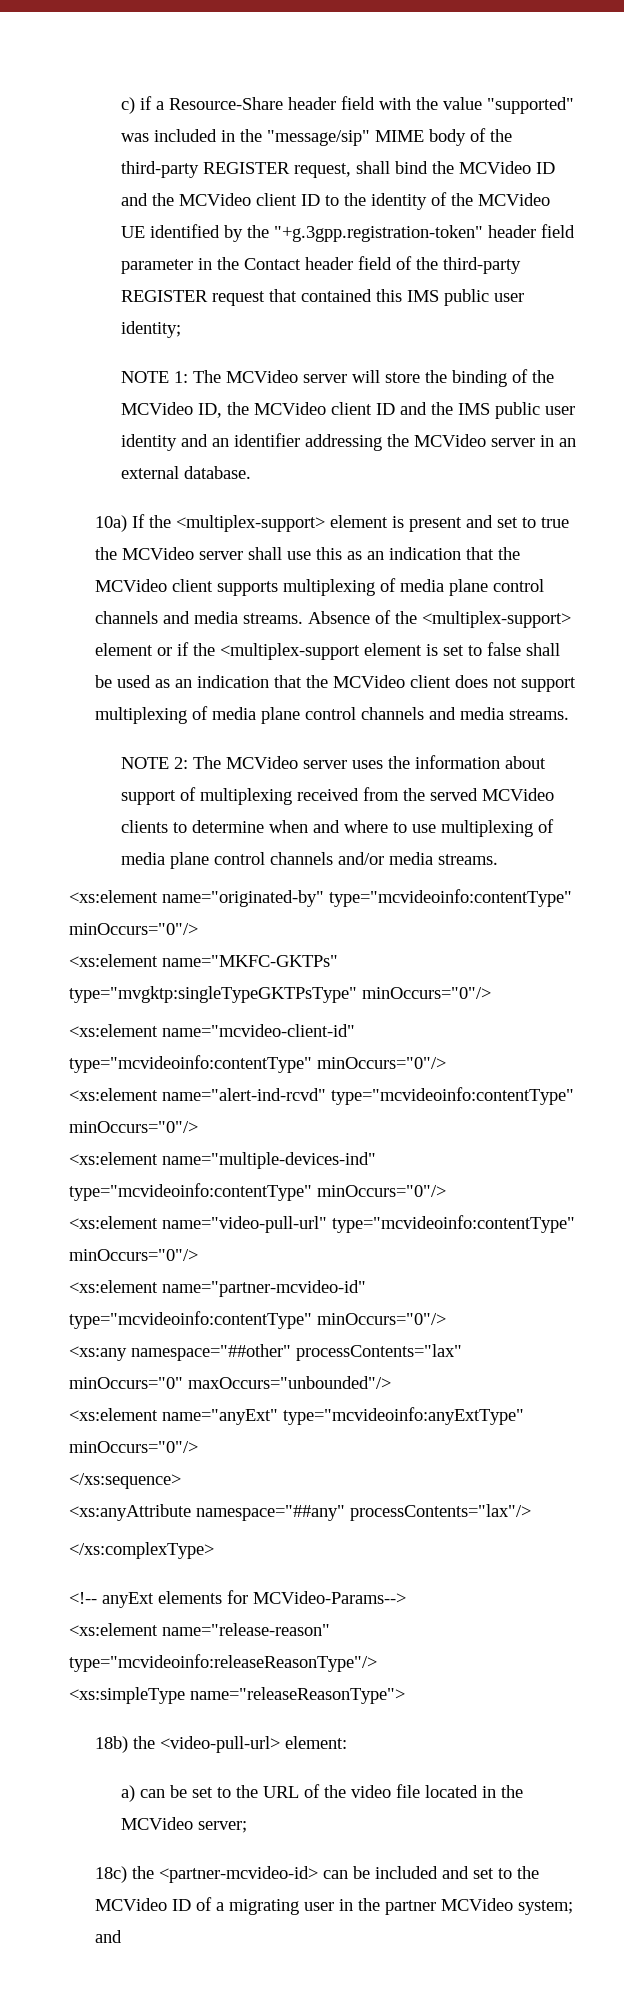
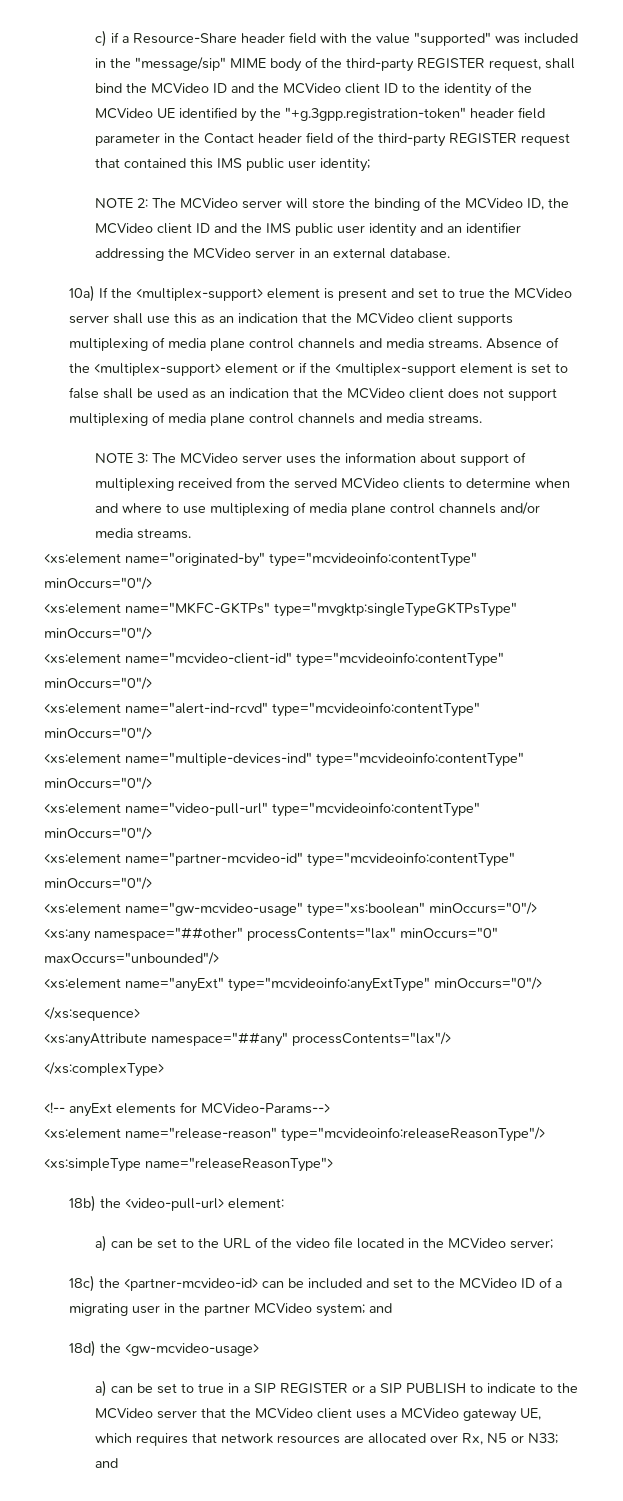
- NOTE 1: The MCVideo server will store the binding of the MCVideo ID, the MCVideo client ID and the IMS public user identity and an identifier addressing the MCVideo server in an external database.
+ NOTE 2: The MCVideo server will store the binding of the MCVideo ID, the MCVideo client ID and the IMS public user identity and an identifier addressing the MCVideo server in an external database.
- NOTE 2: The MCVideo server uses the information about support of multiplexing received from the served MCVideo clients to determine when and where to use multiplexing of media plane control channels and/or media streams.
+ NOTE 3: The MCVideo server uses the information about support of multiplexing received from the served MCVideo clients to determine when and where to use multiplexing of media plane control channels and/or media streams.
- <xs:any namespace="##other" processContents="lax" minOccurs="0" maxOccurs="unbounded"/>
+ <xs:element name="gw-mcvideo-usage" type="xs:boolean" minOccurs="0"/> <xs:any namespace="##other" processContents="lax" minOccurs="0" maxOccurs="unbounded"/>
+ 18d) the <gw-mcvideo-usage>
+ a) can be set to true in a SIP REGISTER or a SIP PUBLISH to indicate to the MCVideo server that the MCVideo client uses a MCVideo gateway UE, which requires that network resources are allocated over Rx, N5 or N33; and

